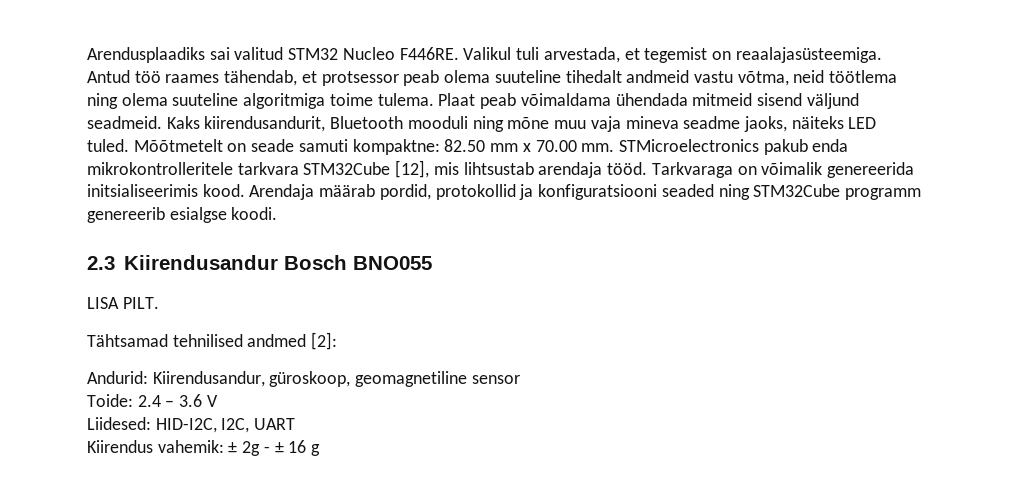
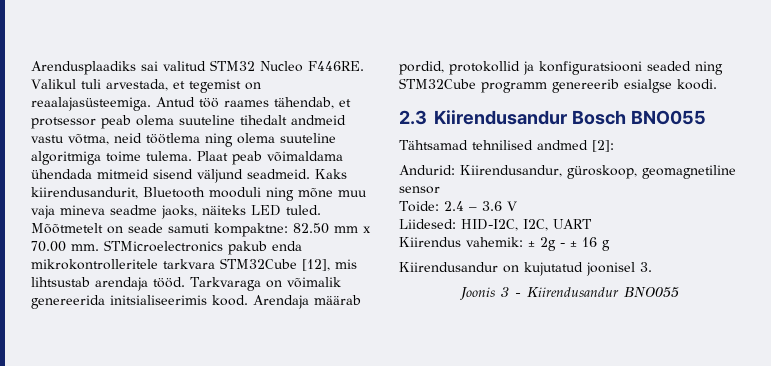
- LISA PILT.
+ Kiirendusandur on kujutatud joonisel 3.
+ Joonis 3 - Kiirendusandur BNO055

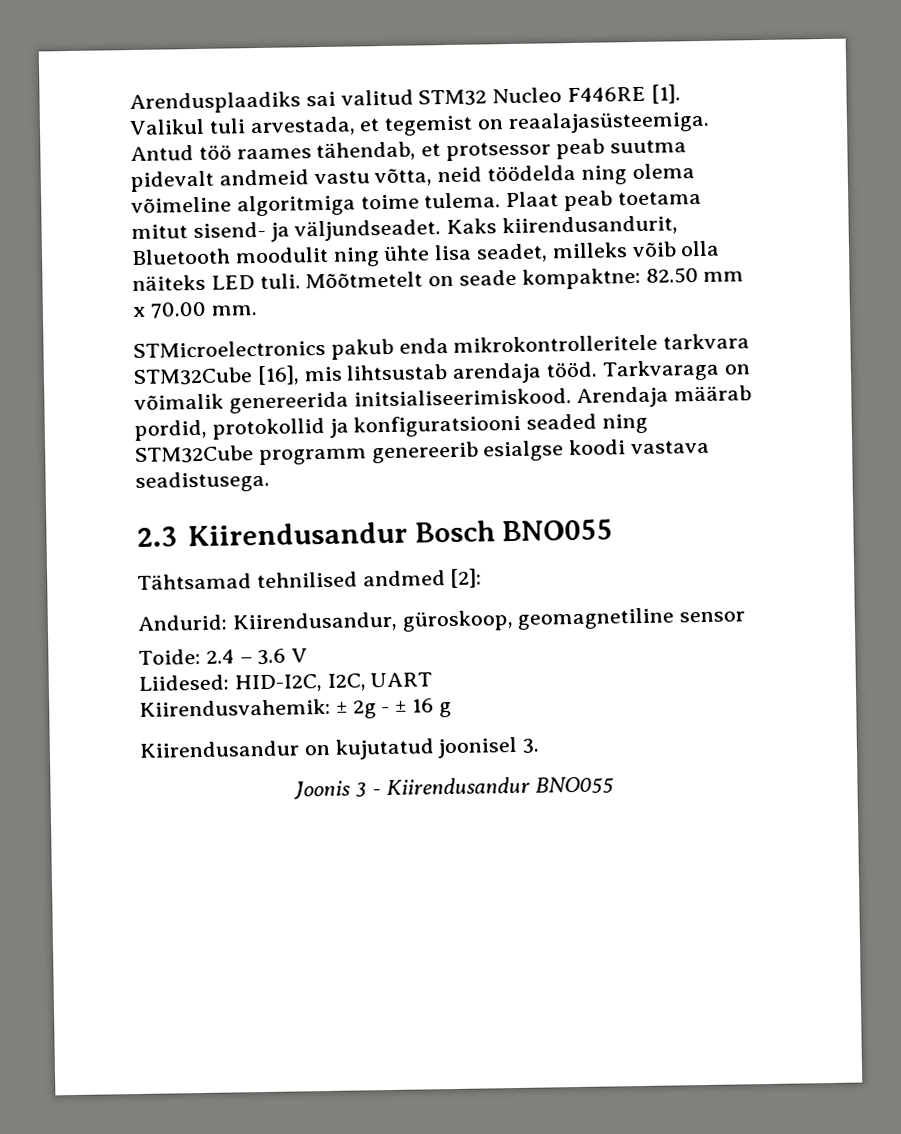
- Arendusplaadiks sai valitud STM32 Nucleo F446RE.
+ Arendusplaadiks sai valitud STM32 Nucleo F446RE [1].
- Antud töö raames tähendab, et protsessor peab olema suuteline tihedalt andmeid vastu võtma, neid töötlema ning olema suuteline algoritmiga toime tulema.
+ Antud töö raames tähendab, et protsessor peab suutma pidevalt andmeid vastu võtta, neid töödelda ning olema võimeline algoritmiga toime tulema.
- Plaat peab võimaldama ühendada mitmeid sisend väljund seadmeid. Kaks kiirendusandurit, Bluetooth mooduli ning mõne muu vaja mineva seadme jaoks, näiteks LED tuled.
+ Plaat peab toetama mitut sisend- ja väljundseadet. Kaks kiirendusandurit, Bluetooth moodulit ning ühte lisa seadet, milleks võib olla näiteks LED tuli.
- Mõõtmetelt on seade samuti kompaktne: 82.50 mm x 70.00 mm. STMicroelectronics pakub enda mikrokontrolleritele tarkvara STM32Cube [12], mis lihtsustab arendaja tööd.
+ Mõõtmetelt on seade kompaktne: 82.50 mm x 70.00 mm.
+ STMicroelectronics pakub enda mikrokontrolleritele tarkvara STM32Cube [16], mis lihtsustab arendaja tööd.
- Tarkvaraga on võimalik genereerida initsialiseerimis kood.
+ Tarkvaraga on võimalik genereerida initsialiseerimiskood.
- Arendaja määrab pordid, protokollid ja konfiguratsiooni seaded ning STM32Cube programm genereerib esialgse koodi.
+ Arendaja määrab pordid, protokollid ja konfiguratsiooni seaded ning STM32Cube programm genereerib esialgse koodi vastava seadistusega.
- Kiirendus vahemik: ± 2g - ± 16 g
+ Kiirendusvahemik: ± 2g - ± 16 g

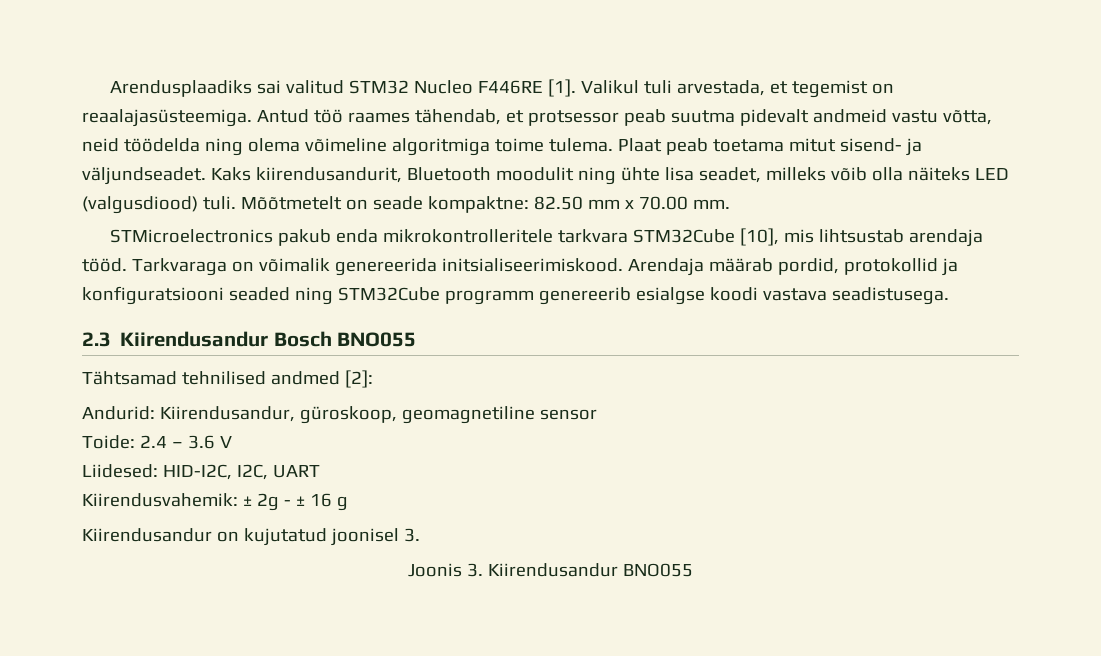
- Kaks kiirendusandurit, Bluetooth moodulit ning ühte lisa seadet, milleks võib olla näiteks LED tuli.
+ Kaks kiirendusandurit, Bluetooth moodulit ning ühte lisa seadet, milleks võib olla näiteks LED (valgusdiood) tuli.
- STMicroelectronics pakub enda mikrokontrolleritele tarkvara STM32Cube [16], mis lihtsustab arendaja tööd.
+ STMicroelectronics pakub enda mikrokontrolleritele tarkvara STM32Cube [10], mis lihtsustab arendaja tööd.
- Joonis 3 - Kiirendusandur BNO055
+ Joonis 3. Kiirendusandur BNO055

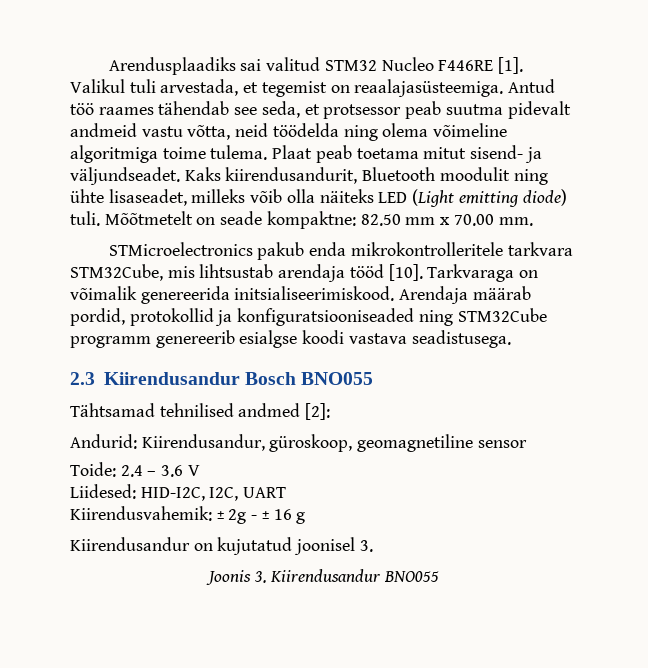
- Antud töö raames tähendab, et protsessor peab suutma pidevalt andmeid vastu võtta, neid töödelda ning olema võimeline algoritmiga toime tulema.
+ Antud töö raames tähendab see seda, et protsessor peab suutma pidevalt andmeid vastu võtta, neid töödelda ning olema võimeline algoritmiga toime tulema.
- Kaks kiirendusandurit, Bluetooth moodulit ning ühte lisa seadet, milleks võib olla näiteks LED (valgusdiood) tuli.
+ Kaks kiirendusandurit, Bluetooth moodulit ning ühte lisaseadet, milleks võib olla näiteks LED (Light emitting diode) tuli.
- STMicroelectronics pakub enda mikrokontrolleritele tarkvara STM32Cube [10], mis lihtsustab arendaja tööd.
+ STMicroelectronics pakub enda mikrokontrolleritele tarkvara STM32Cube, mis lihtsustab arendaja tööd [10].
- Arendaja määrab pordid, protokollid ja konfiguratsiooni seaded ning STM32Cube programm genereerib esialgse koodi vastava seadistusega.
+ Arendaja määrab pordid, protokollid ja konfiguratsiooniseaded ning STM32Cube programm genereerib esialgse koodi vastava seadistusega.

